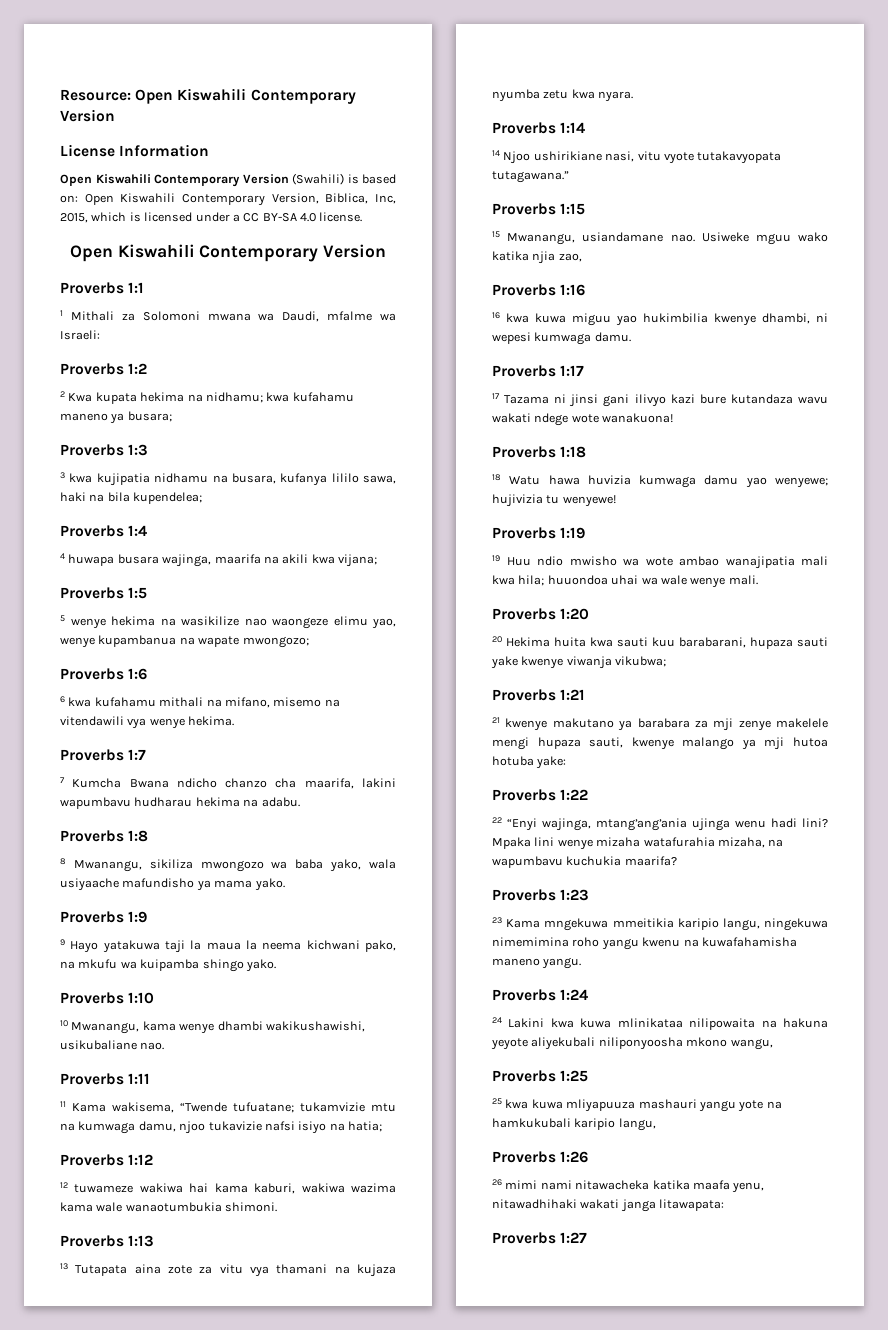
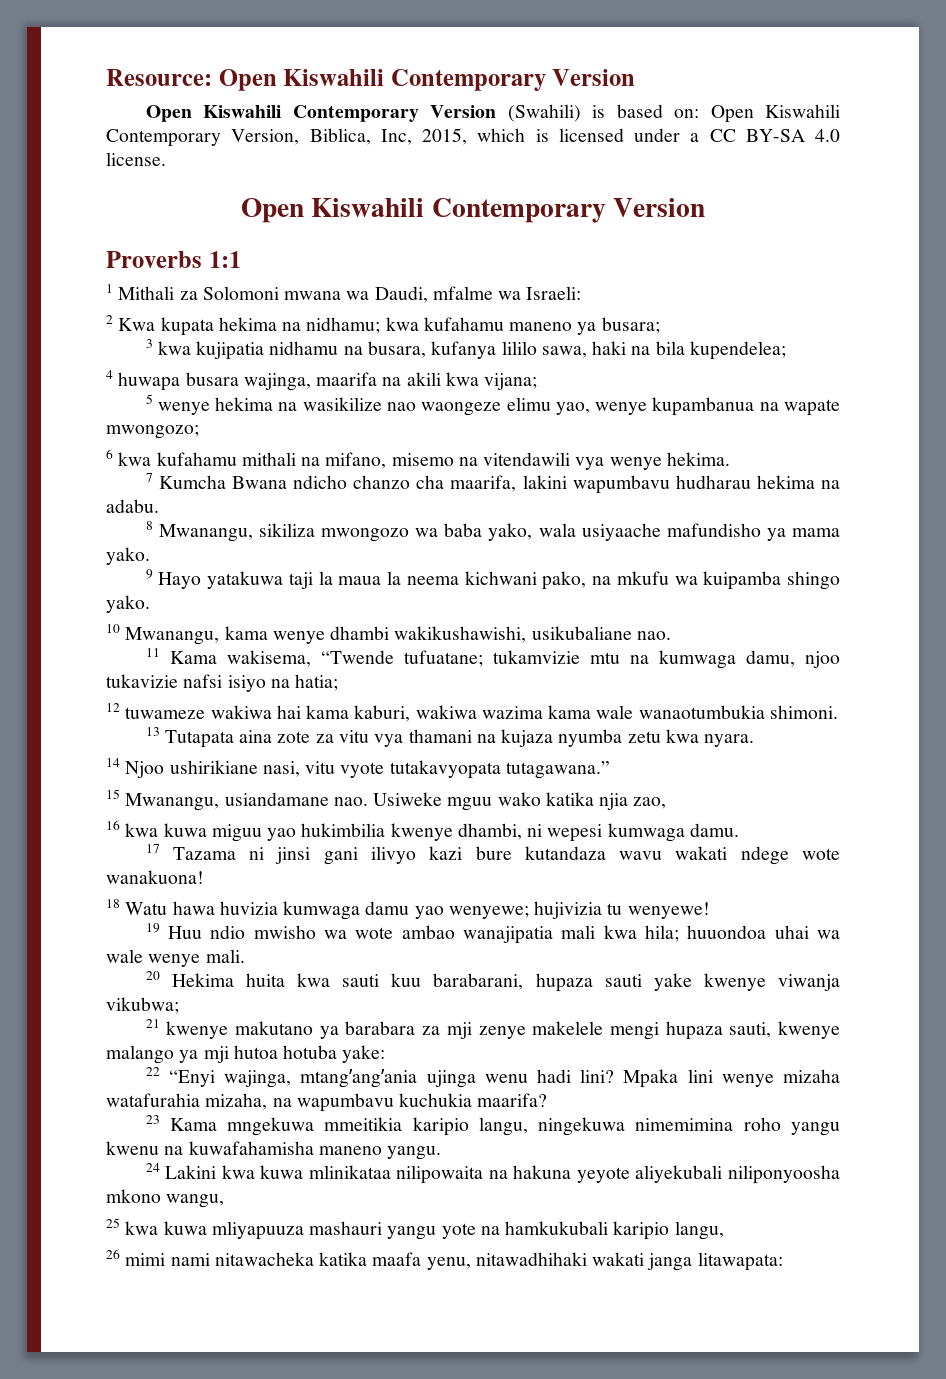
- License Information
- Proverbs 1:2
- Proverbs 1:3
- Proverbs 1:4
- Proverbs 1:5
- Proverbs 1:6
- Proverbs 1:7
- Proverbs 1:8
- Proverbs 1:9
- Proverbs 1:10
- Proverbs 1:11
- Proverbs 1:12
- Proverbs 1:13
- Proverbs 1:14
- Proverbs 1:15
- Proverbs 1:16
- Proverbs 1:17
- Proverbs 1:18
- Proverbs 1:19
- Proverbs 1:20
- Proverbs 1:21
- Proverbs 1:22
- Proverbs 1:23
- Proverbs 1:24
- Proverbs 1:25
- Proverbs 1:26
- Proverbs 1:27

